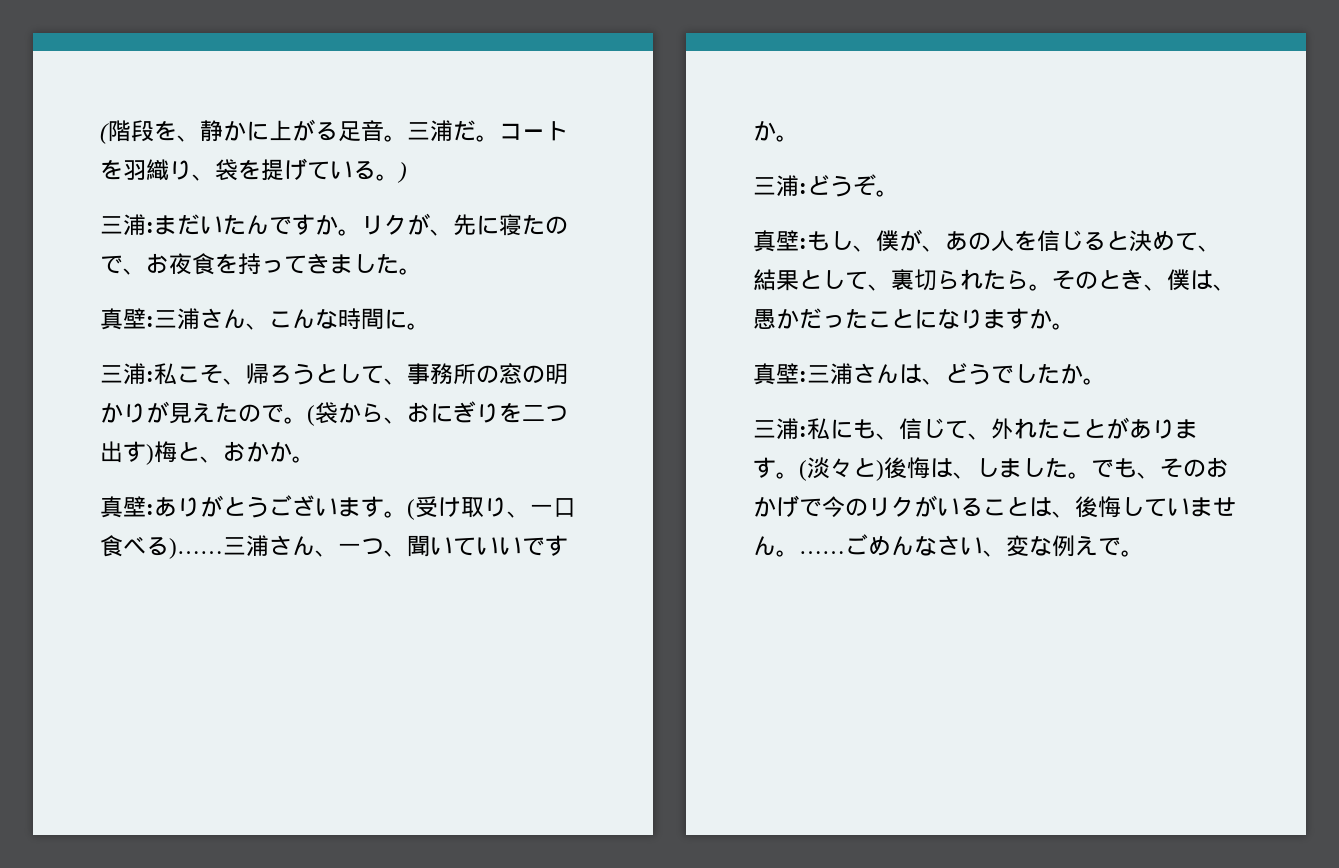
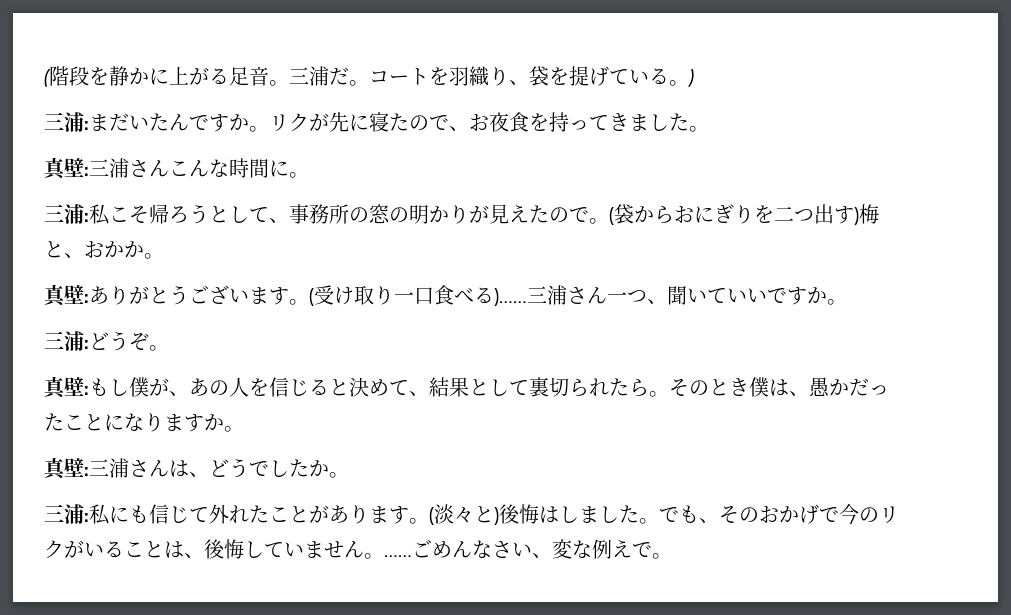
- (階段を、静かに上がる足音。
+ (階段を静かに上がる足音。
- リクが、先に寝たので、お夜食を持ってきました。
+ リクが先に寝たので、お夜食を持ってきました。
- 真壁:三浦さん、こんな時間に。
+ 真壁:三浦さんこんな時間に。
- 三浦:私こそ、帰ろうとして、事務所の窓の明かりが見えたので。
+ 三浦:私こそ帰ろうとして、事務所の窓の明かりが見えたので。
- (袋から、おにぎりを二つ出す)梅と、おかか。
+ (袋からおにぎりを二つ出す)梅と、おかか。
- (受け取り、一口食べる)……
+ (受け取り一口食べる)……
- 三浦さん、一つ、聞いていいですか。
+ 三浦さん一つ、聞いていいですか。
- 真壁:もし、僕が、あの人を信じると決めて、結果として、裏切られたら。
+ 真壁:もし僕が、あの人を信じると決めて、結果として裏切られたら。
- そのとき、僕は、愚かだったことになりますか。
+ そのとき僕は、愚かだったことになりますか。
- 三浦:私にも、信じて、外れたことがあります。
+ 三浦:私にも信じて外れたことがあります。
- (淡々と)後悔は、しました。
+ (淡々と)後悔はしました。

